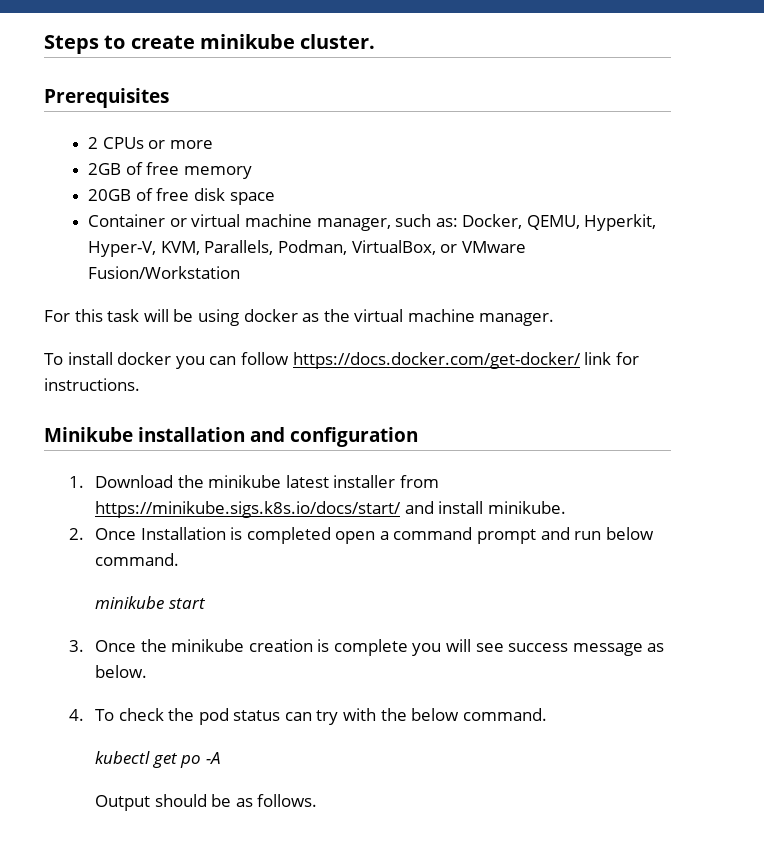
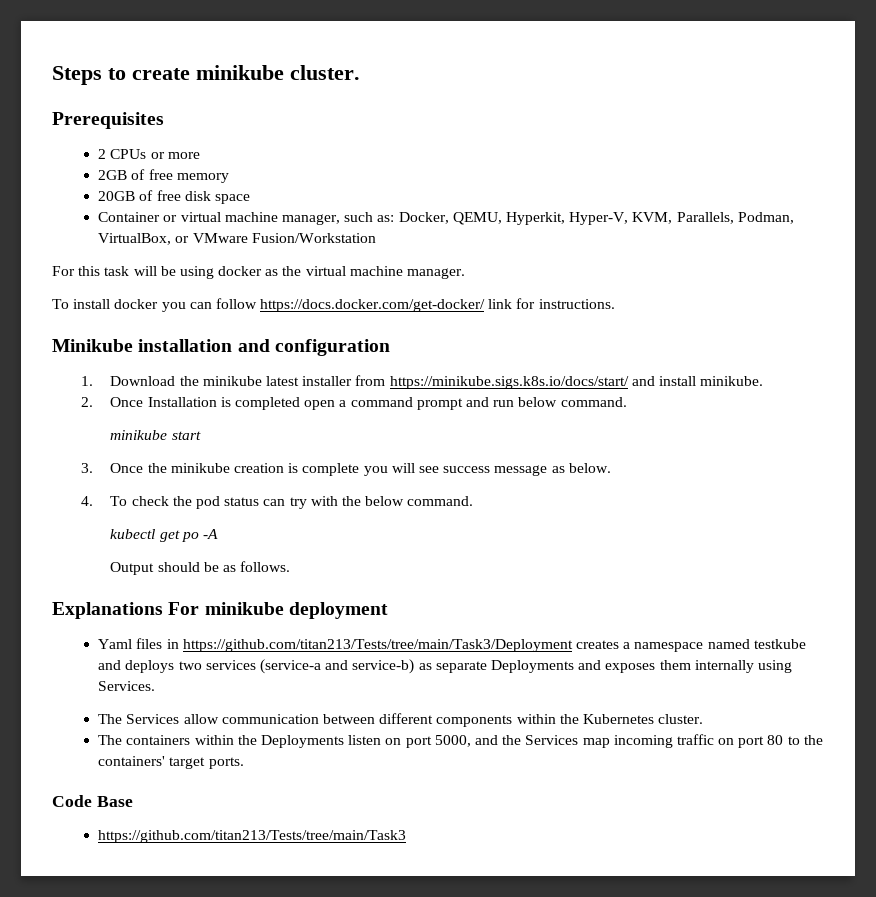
+ Explanations For minikube deployment
+ Yaml files in https://github.com/titan213/Tests/tree/main/Task3/Deployment creates a namespace named testkube and deploys two services (service-a and service-b) as separate Deployments and exposes them internally using Services.
+ The Services allow communication between different components within the Kubernetes cluster.
+ The containers within the Deployments listen on port 5000, and the Services map incoming traffic on port 80 to the containers' target ports.
+ Code Base
+ https://github.com/titan213/Tests/tree/main/Task3

